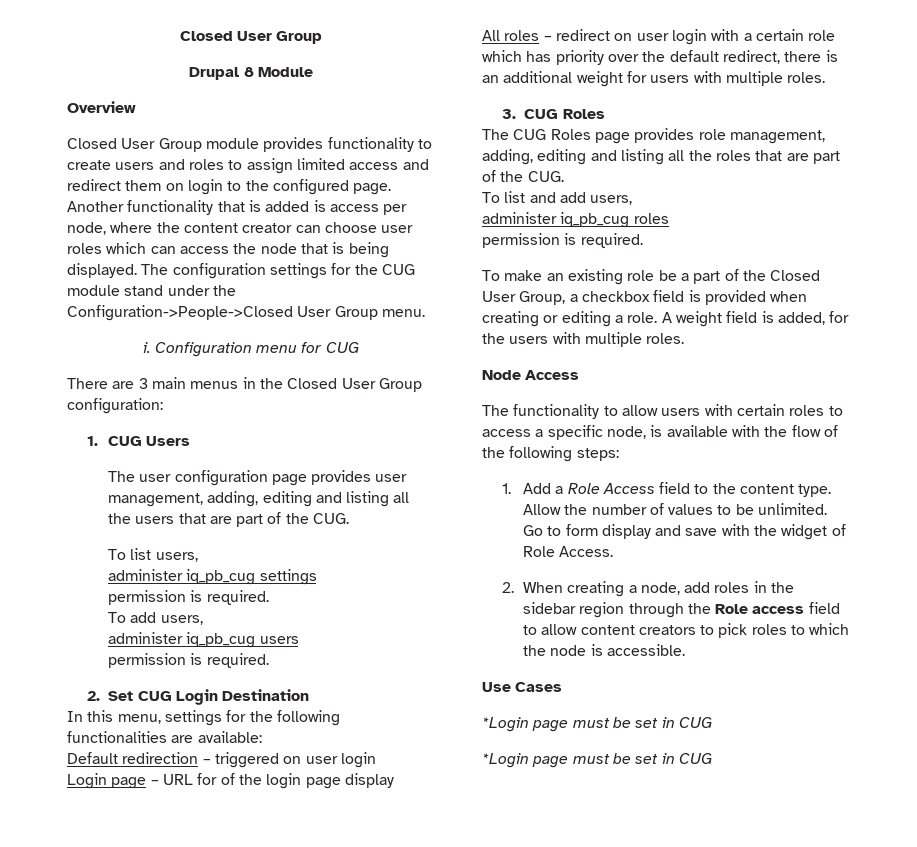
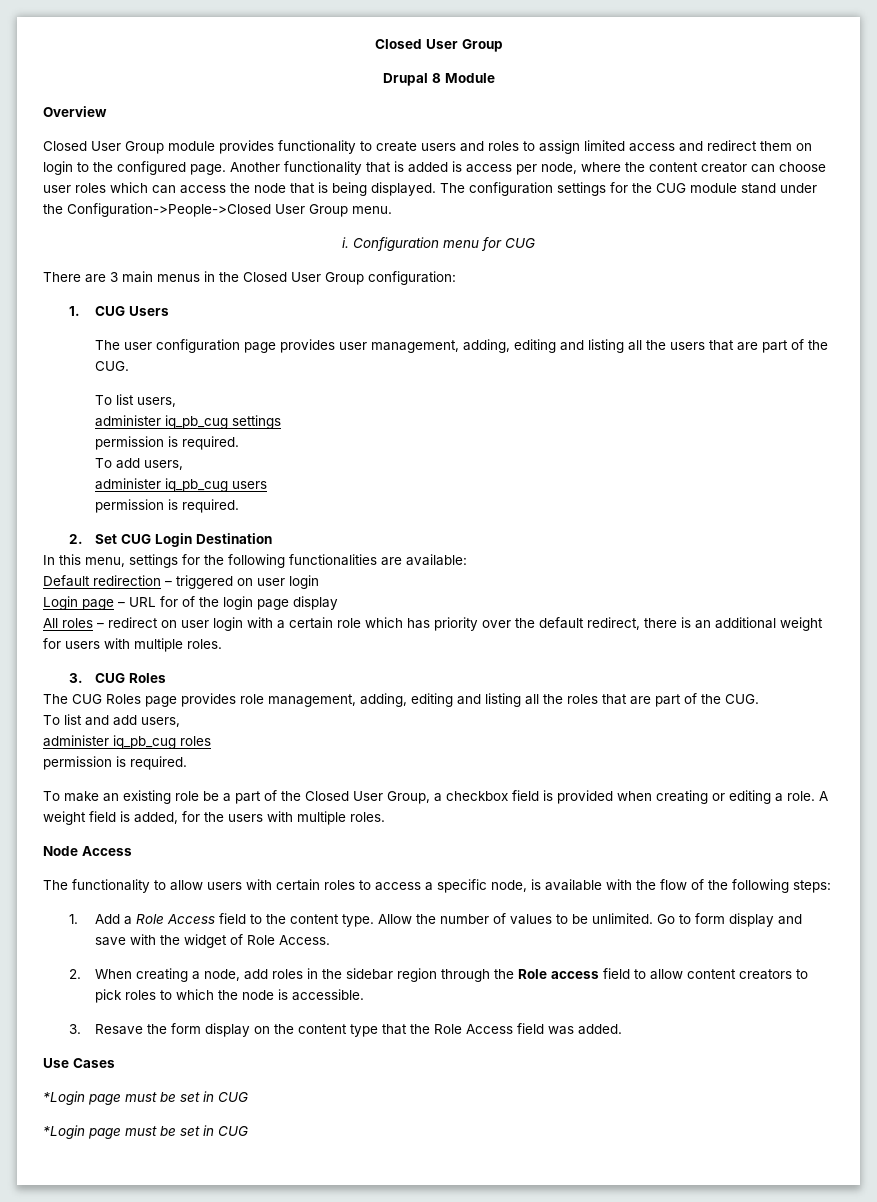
+ 3. Resave the form display on the content type that the Role Access field was added.

